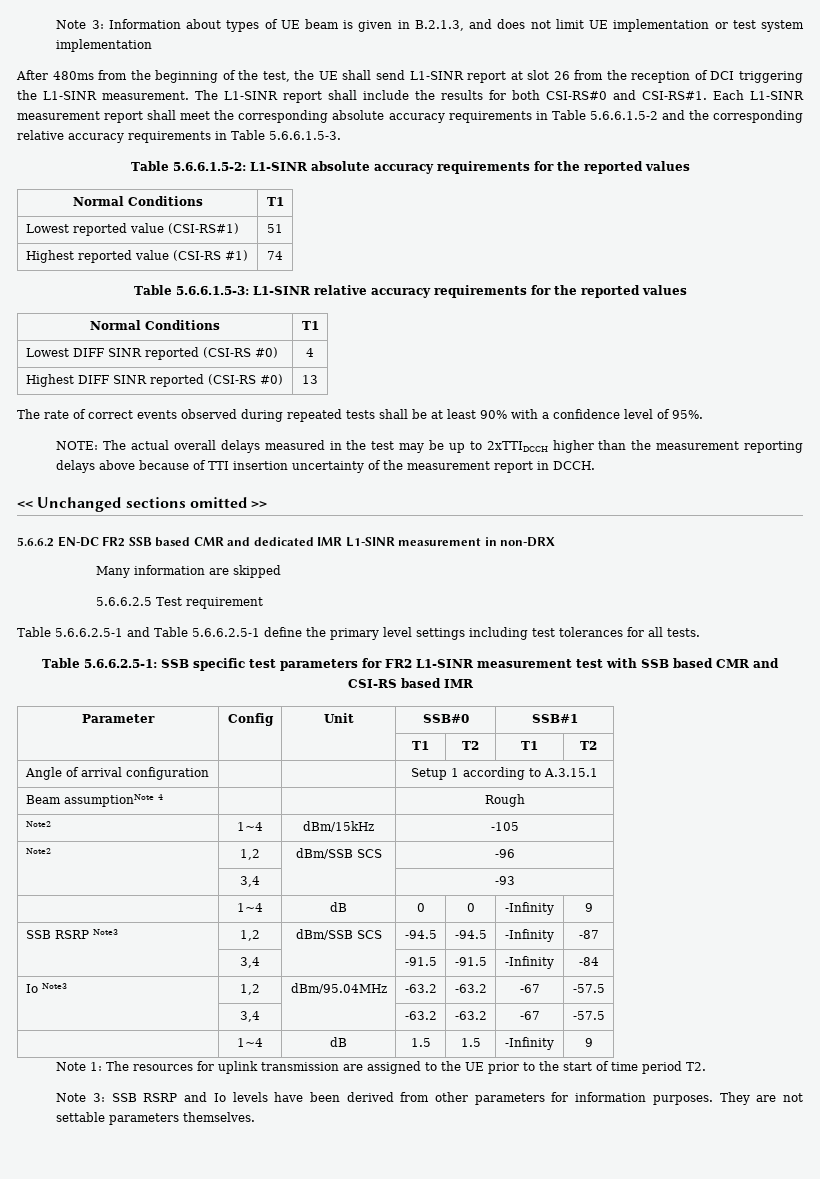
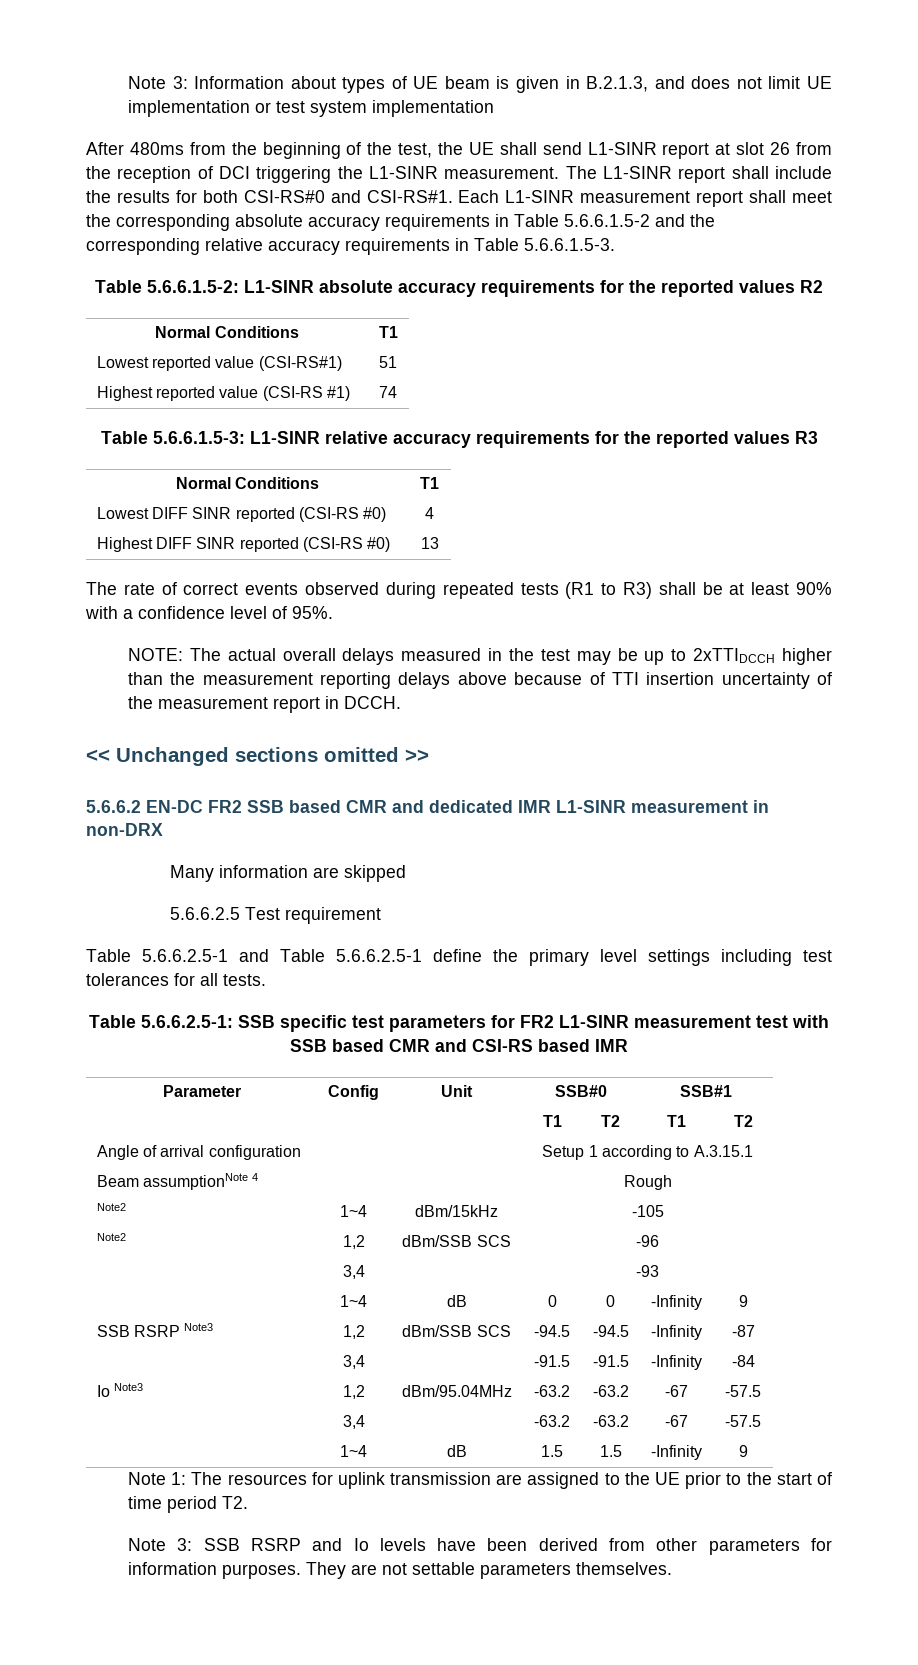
- Table 5.6.6.1.5-2: L1-SINR absolute accuracy requirements for the reported values
+ Table 5.6.6.1.5-2: L1-SINR absolute accuracy requirements for the reported values R2
- Table 5.6.6.1.5-3: L1-SINR relative accuracy requirements for the reported values
+ Table 5.6.6.1.5-3: L1-SINR relative accuracy requirements for the reported values R3
- The rate of correct events observed during repeated tests shall be at least 90% with a confidence level of 95%.
+ The rate of correct events observed during repeated tests (R1 to R3) shall be at least 90% with a confidence level of 95%.

